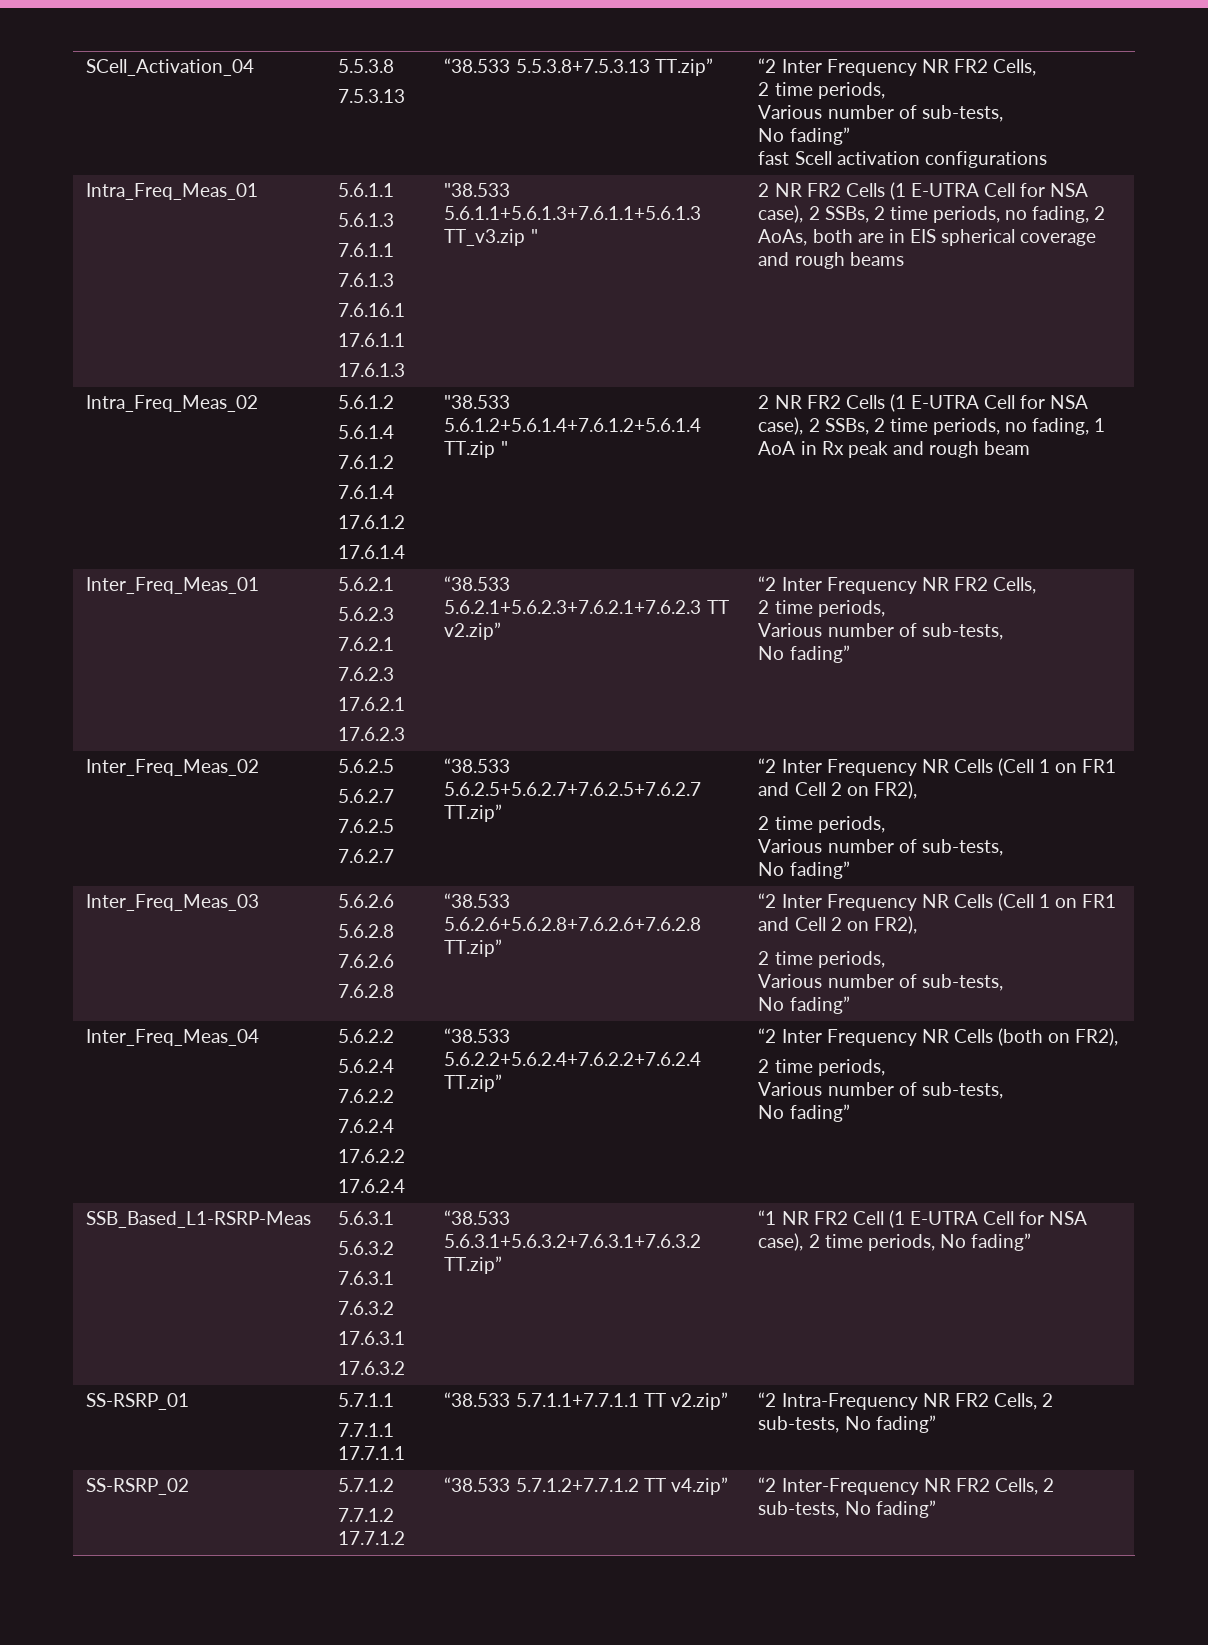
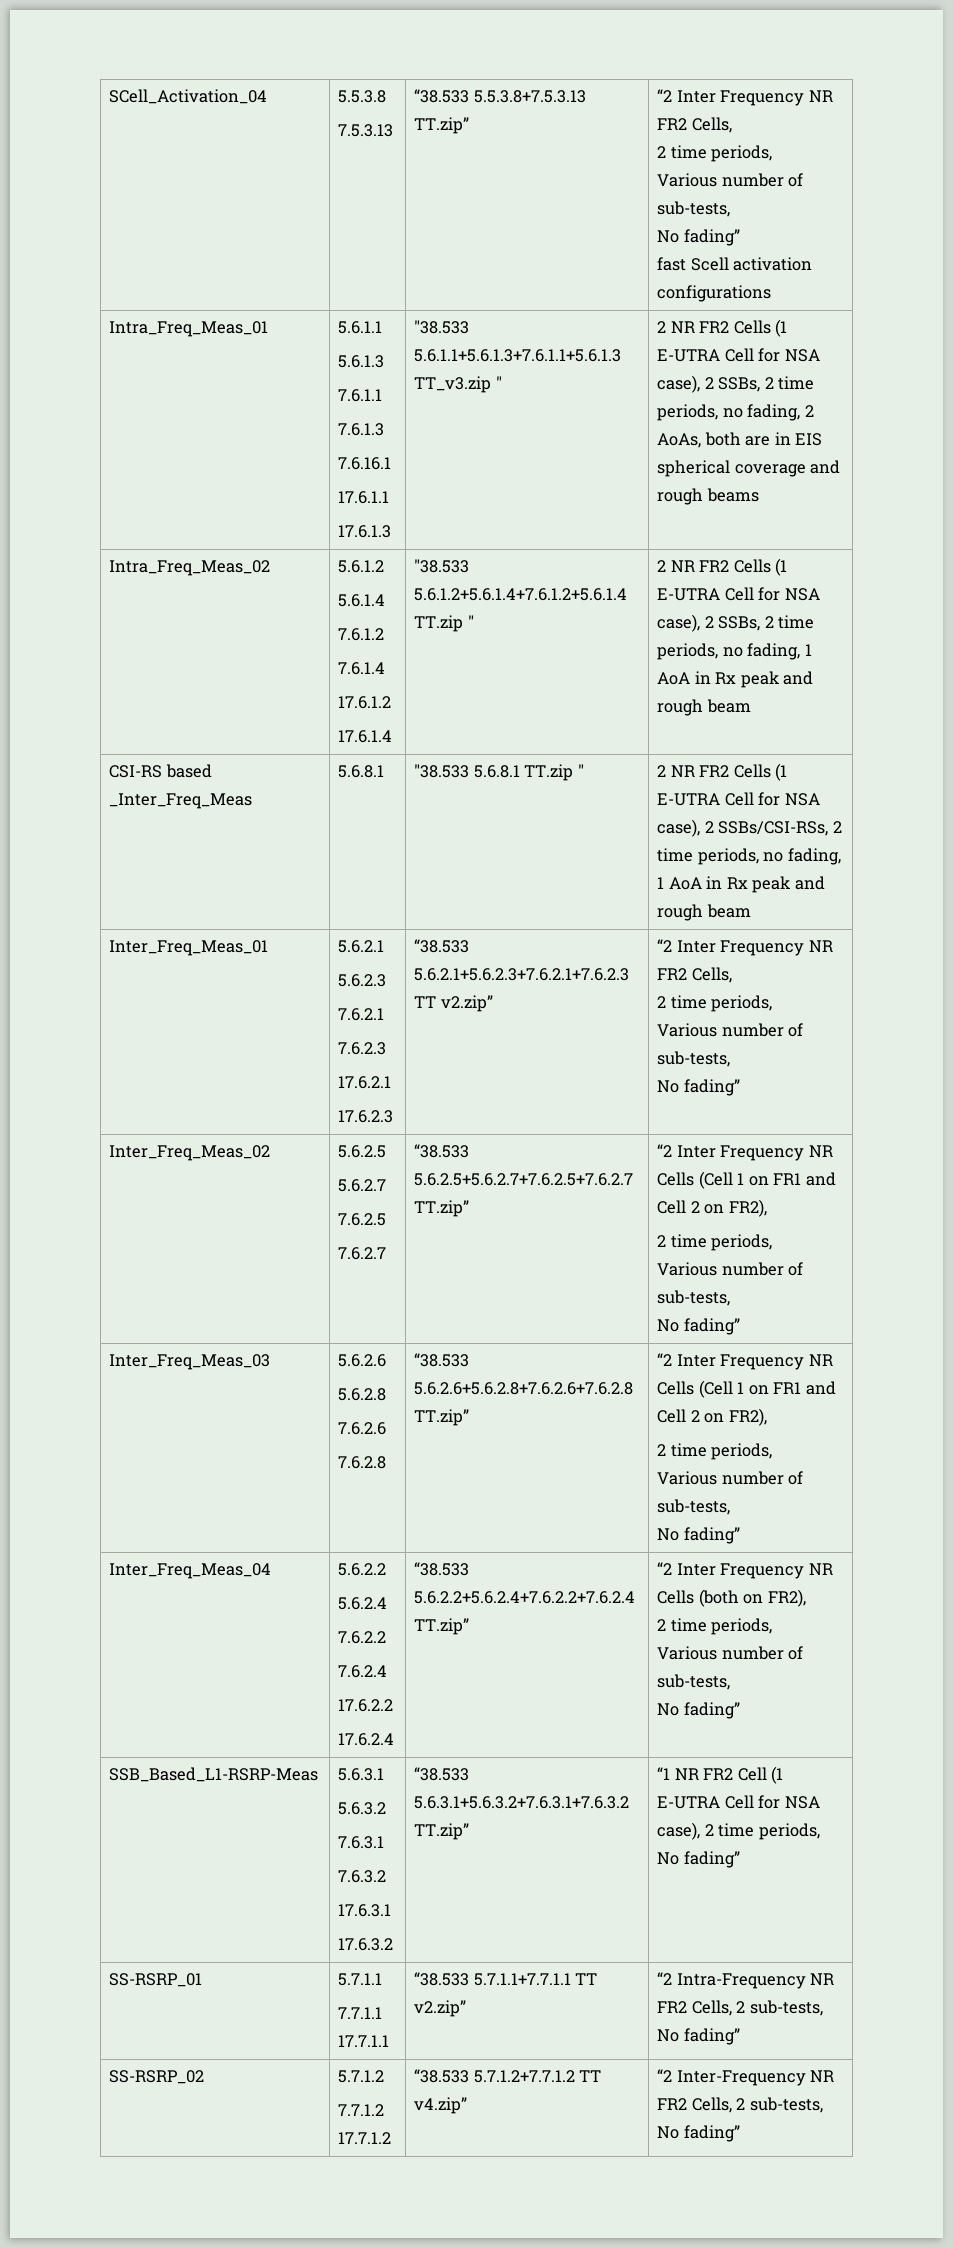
+ CSI-RS based _Inter_Freq_Meas | 5.6.8.1 | "38.533 5.6.8.1 TT.zip " | 2 NR FR2 Cells (1 E-UTRA Cell for NSA case), 2 SSBs/CSI-RSs, 2 time periods, no fading, 1 AoA in Rx peak and rough beam

